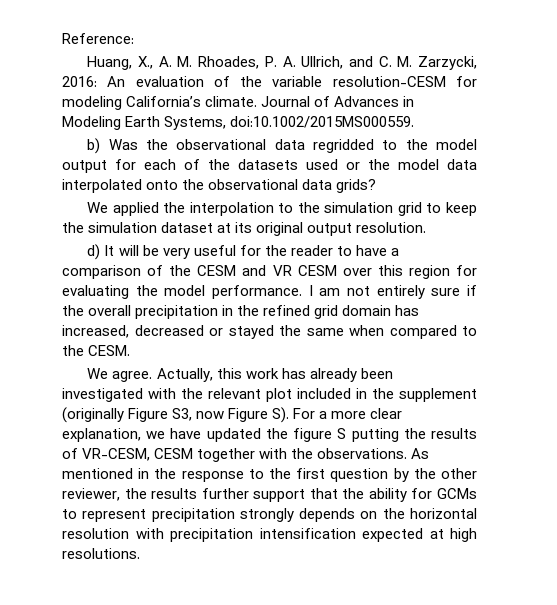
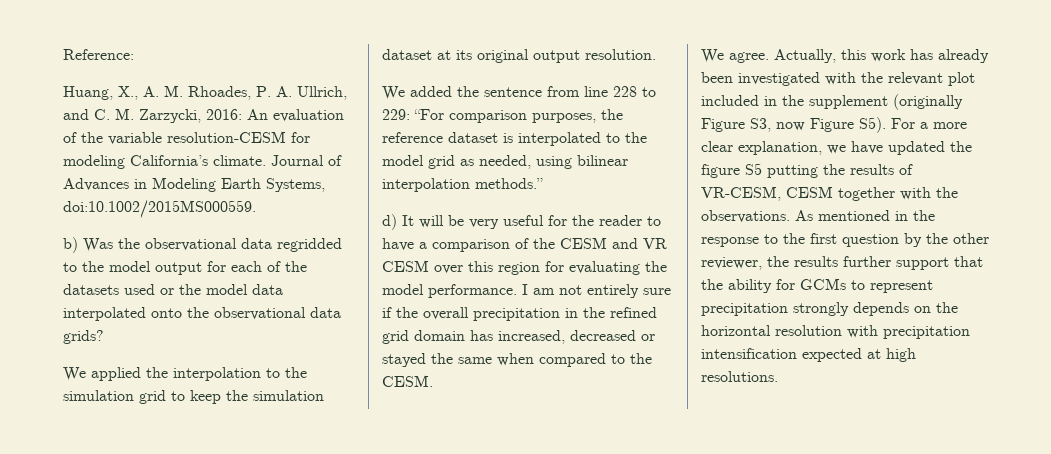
+ We added the sentence from line 228 to 229: “For comparison purposes, the reference dataset is interpolated to the model grid as needed, using bilinear interpolation methods.”
- Actually, this work has already been investigated with the relevant plot included in the supplement (originally Figure S3, now Figure S). For a more clear explanation, we have updated the figure S putting the results of VR-CESM, CESM together with the observations.
+ Actually, this work has already been investigated with the relevant plot included in the supplement (originally Figure S3, now Figure S5). For a more clear explanation, we have updated the figure S5 putting the results of VR-CESM, CESM together with the observations.

